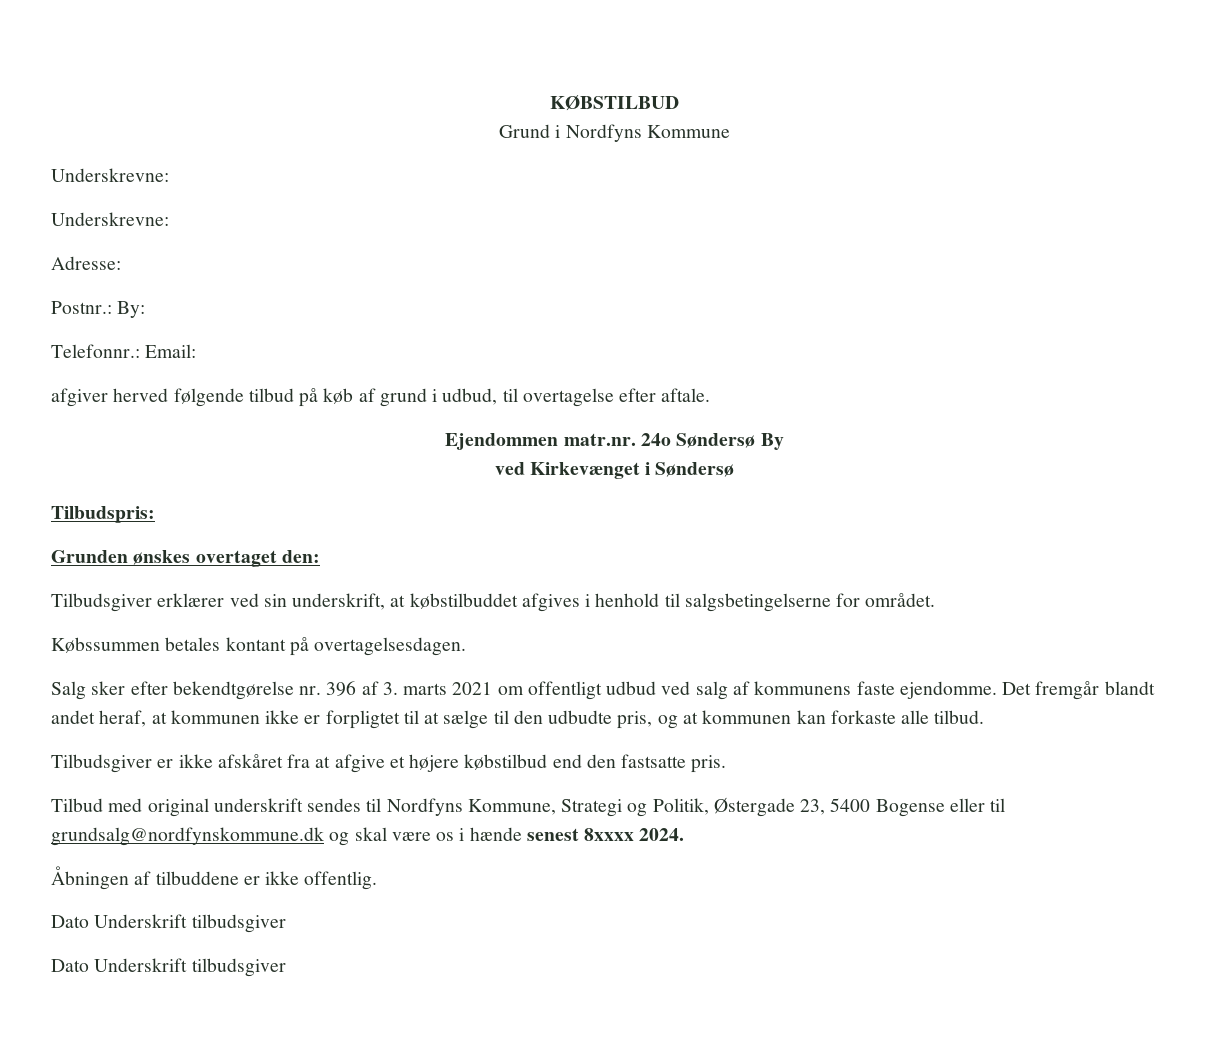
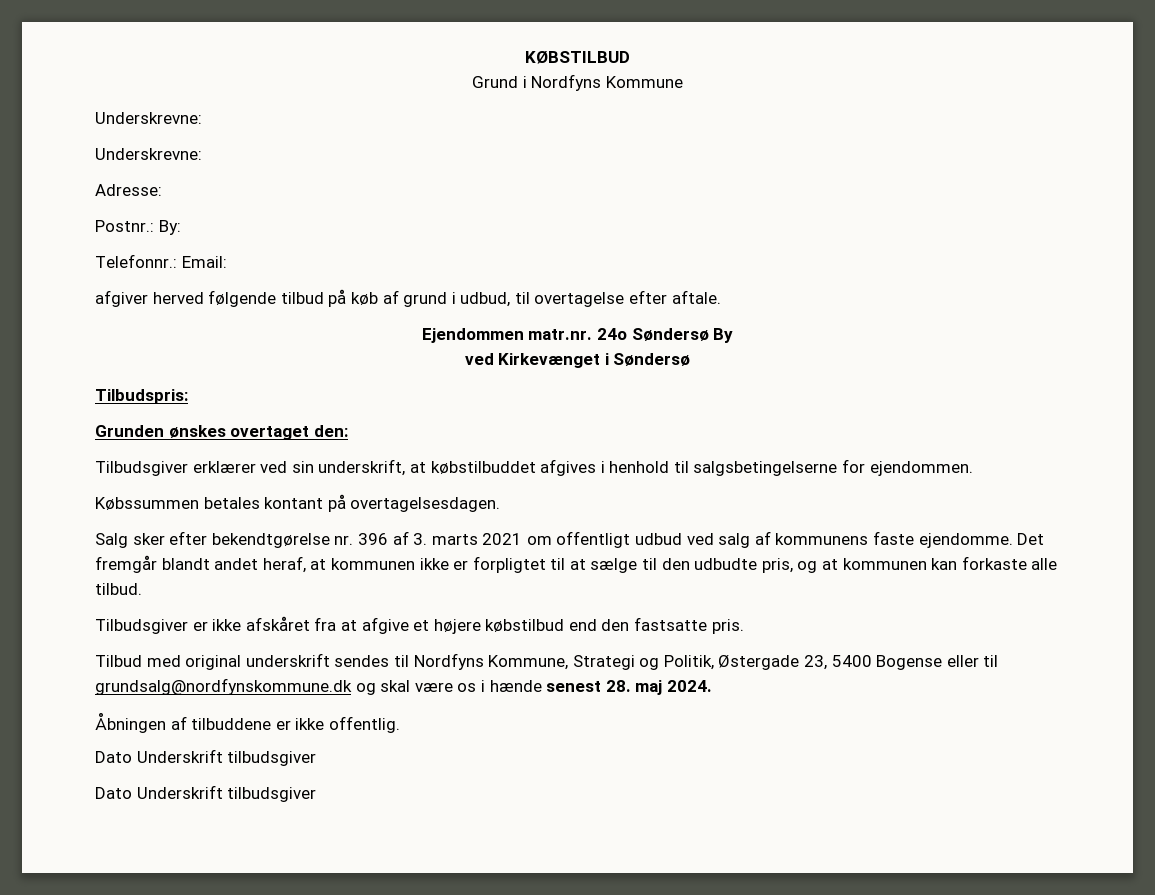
- Tilbudsgiver erklærer ved sin underskrift, at købstilbuddet afgives i henhold til salgsbetingelserne for området.
+ Tilbudsgiver erklærer ved sin underskrift, at købstilbuddet afgives i henhold til salgsbetingelserne for ejendommen.
- Tilbud med original underskrift sendes til Nordfyns Kommune, Strategi og Politik, Østergade 23, 5400 Bogense eller til grundsalg@nordfynskommune.dk og skal være os i hænde senest 8xxxx 2024.
+ Tilbud med original underskrift sendes til Nordfyns Kommune, Strategi og Politik, Østergade 23, 5400 Bogense eller til grundsalg@nordfynskommune.dk og skal være os i hænde senest 28. maj 2024.

